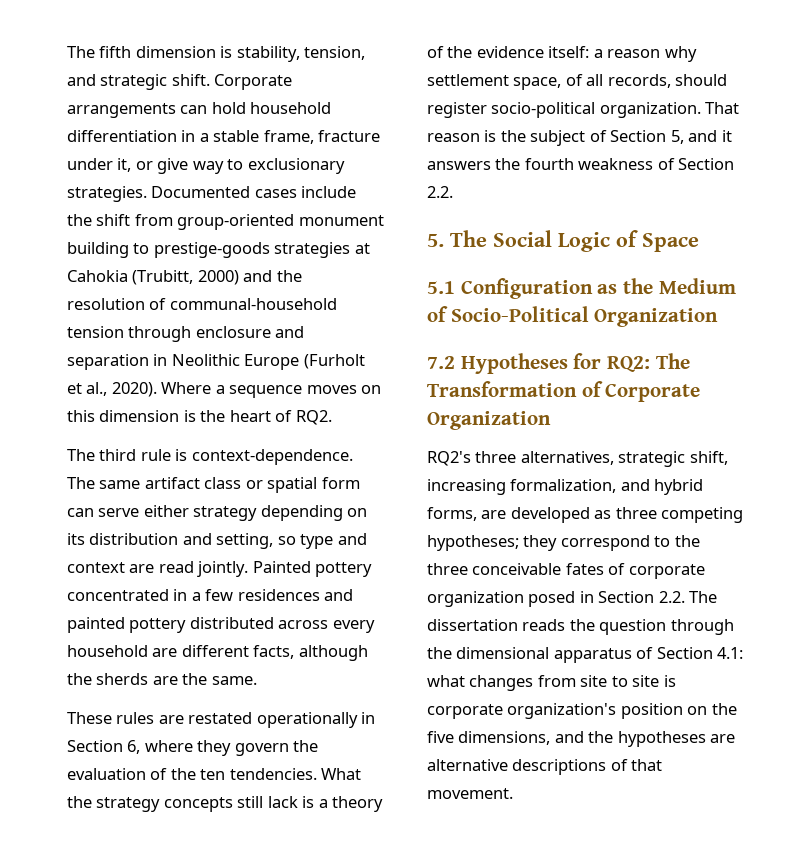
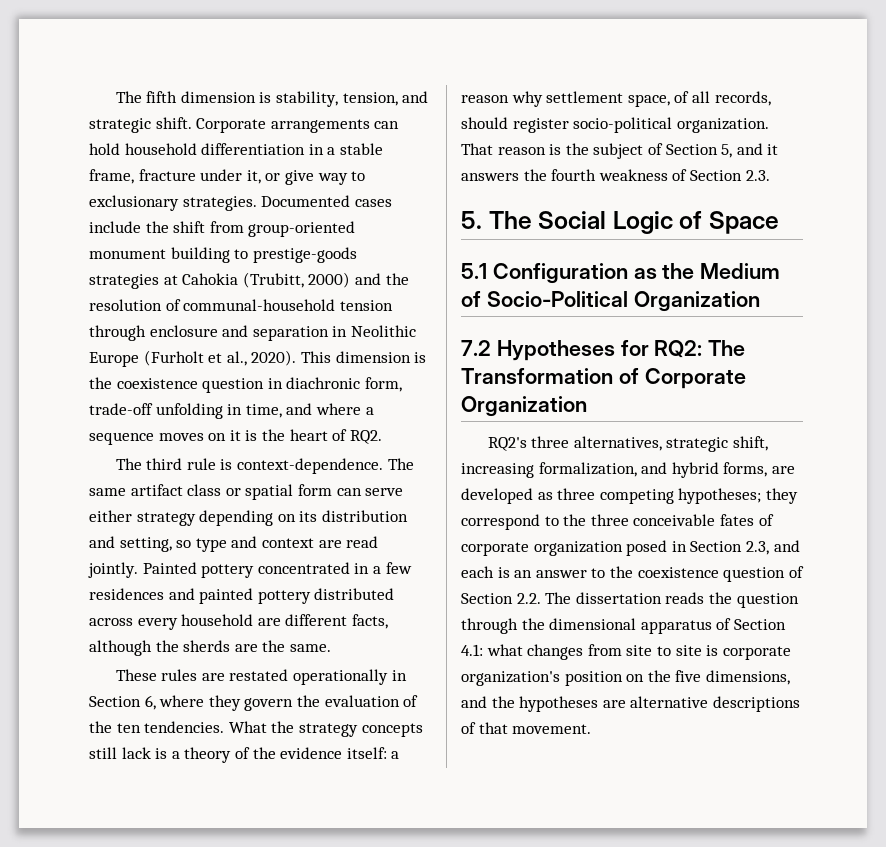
- Where a sequence moves on this dimension is the heart of RQ2.
+ This dimension is the coexistence question in diachronic form, trade-off unfolding in time, and where a sequence moves on it is the heart of RQ2.
- That reason is the subject of Section 5, and it answers the fourth weakness of Section 2.2.
+ That reason is the subject of Section 5, and it answers the fourth weakness of Section 2.3.
- they correspond to the three conceivable fates of corporate organization posed in Section 2.2. The dissertation reads the question through the dimensional apparatus of Section 4.1:
+ they correspond to the three conceivable fates of corporate organization posed in Section 2.3, and each is an answer to the coexistence question of Section 2.2. The dissertation reads the question through the dimensional apparatus of Section 4.1:

